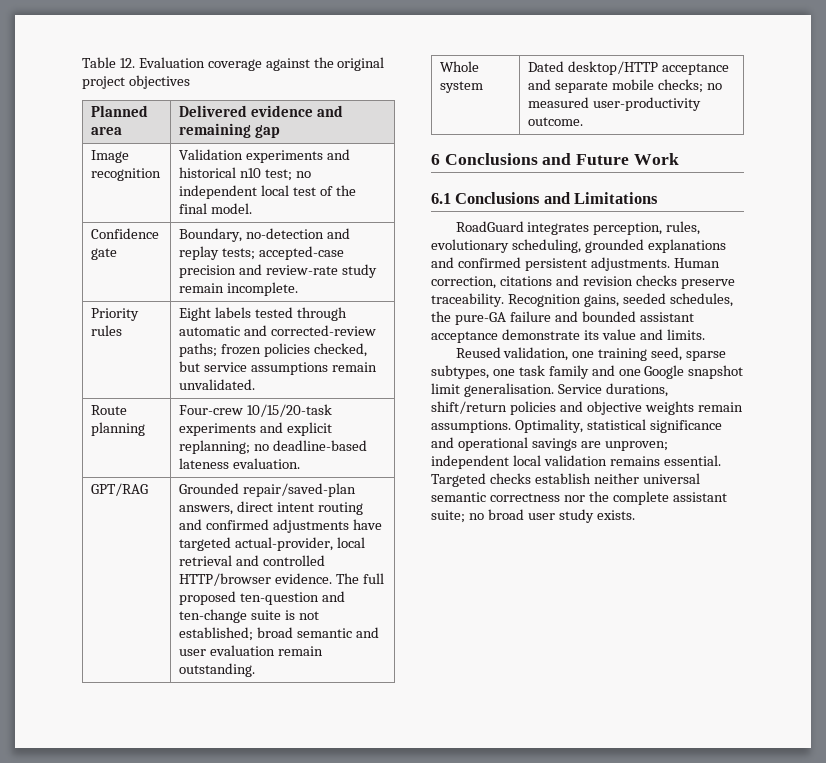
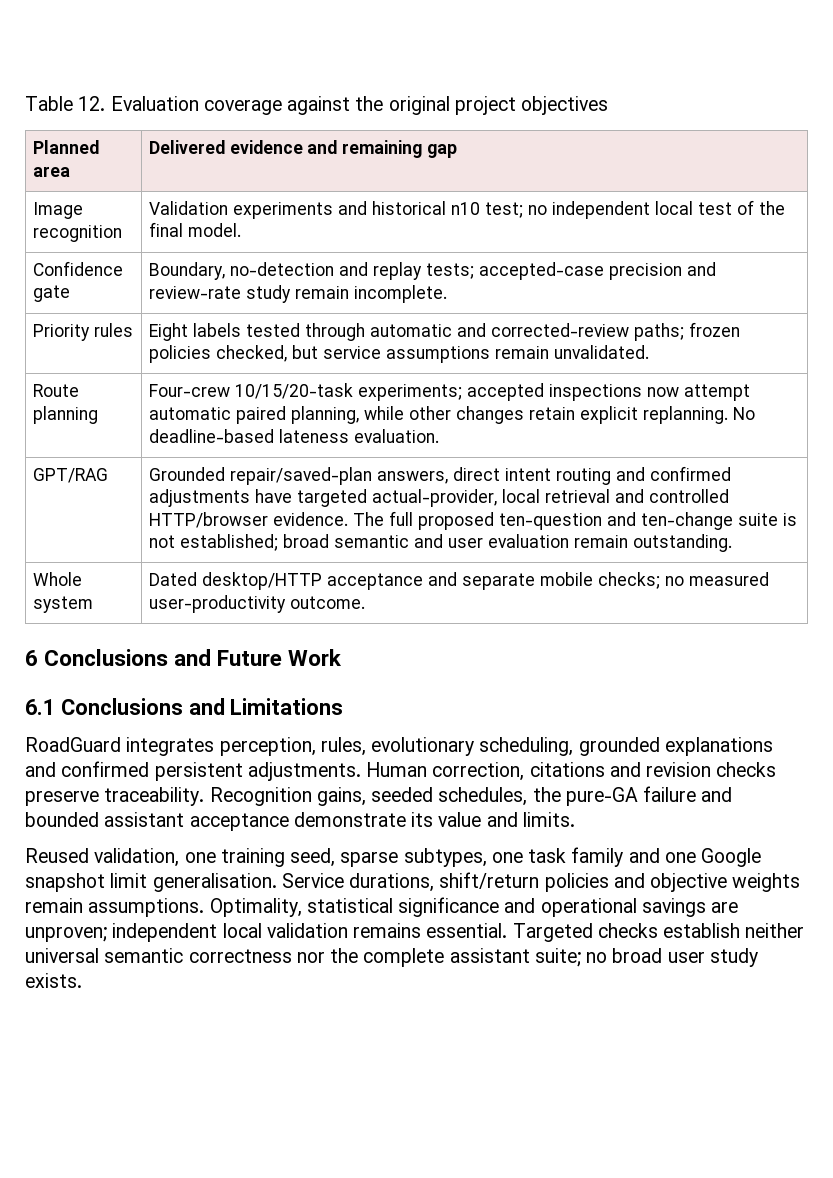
- Route planning | Four-crew 10/15/20-task experiments and explicit replanning; no deadline-based lateness evaluation.
+ Route planning | Four-crew 10/15/20-task experiments; accepted inspections now attempt automatic paired planning, while other changes retain explicit replanning. No deadline-based lateness evaluation.

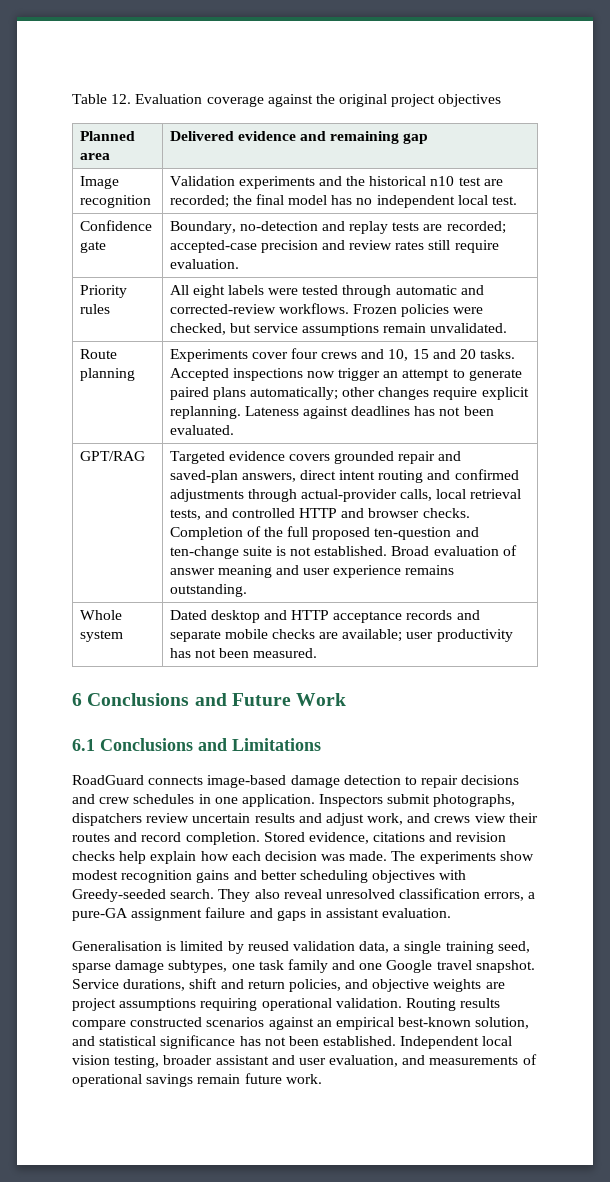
- Image recognition | Validation experiments and historical n10 test; no independent local test of the final model.
+ Image recognition | Validation experiments and the historical n10 test are recorded; the final model has no independent local test.
- Confidence gate | Boundary, no-detection and replay tests; accepted-case precision and review-rate study remain incomplete.
- Priority rules | Eight labels tested through automatic and corrected-review paths; frozen policies checked, but service assumptions remain unvalidated.
+ Confidence gate | Boundary, no-detection and replay tests are recorded; accepted-case precision and review rates still require evaluation.
+ Priority rules | All eight labels were tested through automatic and corrected-review workflows. Frozen policies were checked, but service assumptions remain unvalidated.
- Route planning | Four-crew 10/15/20-task experiments; accepted inspections now attempt automatic paired planning, while other changes retain explicit replanning. No deadline-based lateness evaluation.
- GPT/RAG | Grounded repair/saved-plan answers, direct intent routing and confirmed adjustments have targeted actual-provider, local retrieval and controlled HTTP/browser evidence. The full proposed ten-question and ten-change suite is not established; broad semantic and user evaluation remain outstanding.
- Whole system | Dated desktop/HTTP acceptance and separate mobile checks; no measured user-productivity outcome.
+ Route planning | Experiments cover four crews and 10, 15 and 20 tasks. Accepted inspections now trigger an attempt to generate paired plans automatically; other changes require explicit replanning. Lateness against deadlines has not been evaluated.
+ GPT/RAG | Targeted evidence covers grounded repair and saved-plan answers, direct intent routing and confirmed adjustments through actual-provider calls, local retrieval tests, and controlled HTTP and browser checks. Completion of the full proposed ten-question and ten-change suite is not established. Broad evaluation of answer meaning and user experience remains outstanding.
+ Whole system | Dated desktop and HTTP acceptance records and separate mobile checks are available; user productivity has not been measured.
- RoadGuard integrates perception, rules, evolutionary scheduling, grounded explanations and confirmed persistent adjustments. Human correction, citations and revision checks preserve traceability. Recognition gains, seeded schedules, the pure-GA failure and bounded assistant acceptance demonstrate its value and limits.
- Reused validation, one training seed, sparse subtypes, one task family and one Google snapshot limit generalisation. Service durations, shift/return policies and objective weights remain assumptions. Optimality, statistical significance and operational savings are unproven; independent local validation remains essential. Targeted checks establish neither universal semantic correctness nor the complete assistant suite; no broad user study exists.
+ RoadGuard connects image-based damage detection to repair decisions and crew schedules in one application. Inspectors submit photographs, dispatchers review uncertain results and adjust work, and crews view their routes and record completion. Stored evidence, citations and revision checks help explain how each decision was made. The experiments show modest recognition gains and better scheduling objectives with Greedy-seeded search. They also reveal unresolved classification errors, a pure-GA assignment failure and gaps in assistant evaluation.
+ Generalisation is limited by reused validation data, a single training seed, sparse damage subtypes, one task family and one Google travel snapshot. Service durations, shift and return policies, and objective weights are project assumptions requiring operational validation. Routing results compare constructed scenarios against an empirical best-known solution, and statistical significance has not been established. Independent local vision testing, broader assistant and user evaluation, and measurements of operational savings remain future work.

